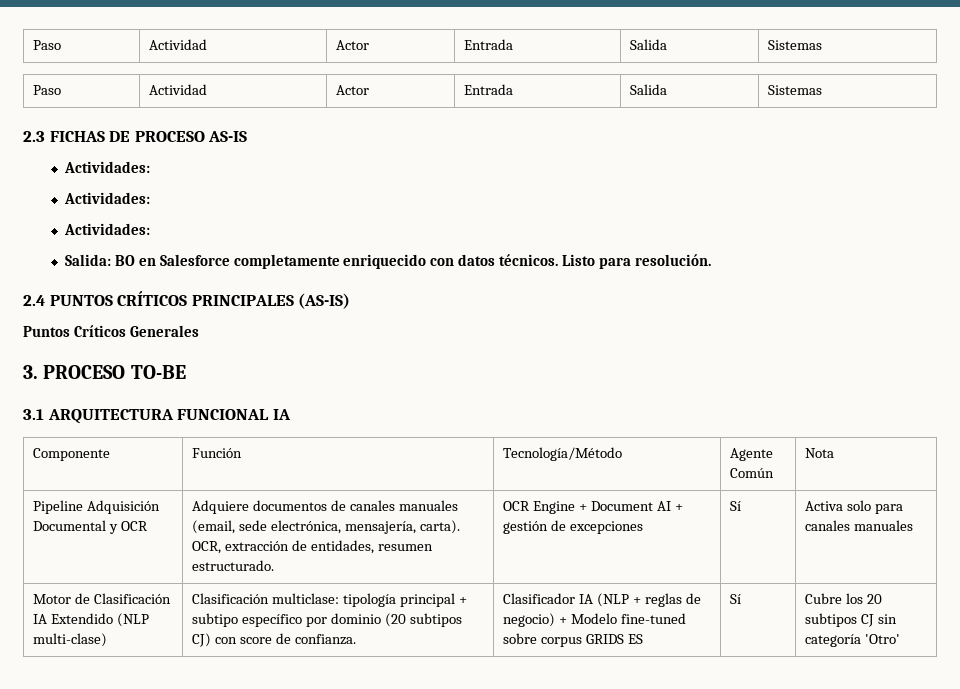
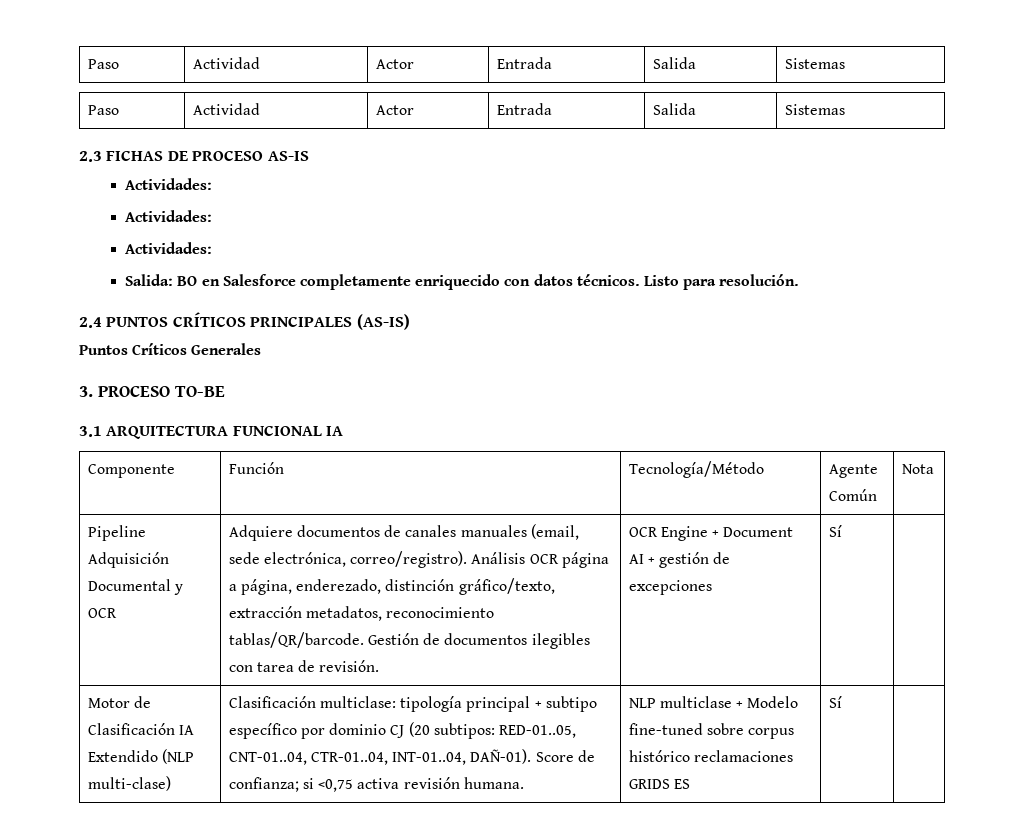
- Adquiere documentos de canales manuales (email, sede electrónica, mensajería, carta). OCR, extracción de entidades, resumen estructurado.
+ Adquiere documentos de canales manuales (email, sede electrónica, correo/registro). Análisis OCR página a página, enderezado, distinción gráfico/texto, extracción metadatos, reconocimiento tablas/QR/barcode. Gestión de documentos ilegibles con tarea de revisión.
- Activa solo para canales manuales
- Clasificación multiclase: tipología principal + subtipo específico por dominio (20 subtipos CJ) con score de confianza. | Clasificador IA (NLP + reglas de negocio) + Modelo fine-tuned sobre corpus GRIDS ES
+ Clasificación multiclase: tipología principal + subtipo específico por dominio CJ (20 subtipos: RED-01..05, CNT-01..04, CTR-01..04, INT-01..04, DAÑ-01). Score de confianza; si <0,75 activa revisión humana. | NLP multiclase + Modelo fine-tuned sobre corpus histórico reclamaciones GRIDS ES
- Cubre los 20 subtipos CJ sin categoría 'Otro'

